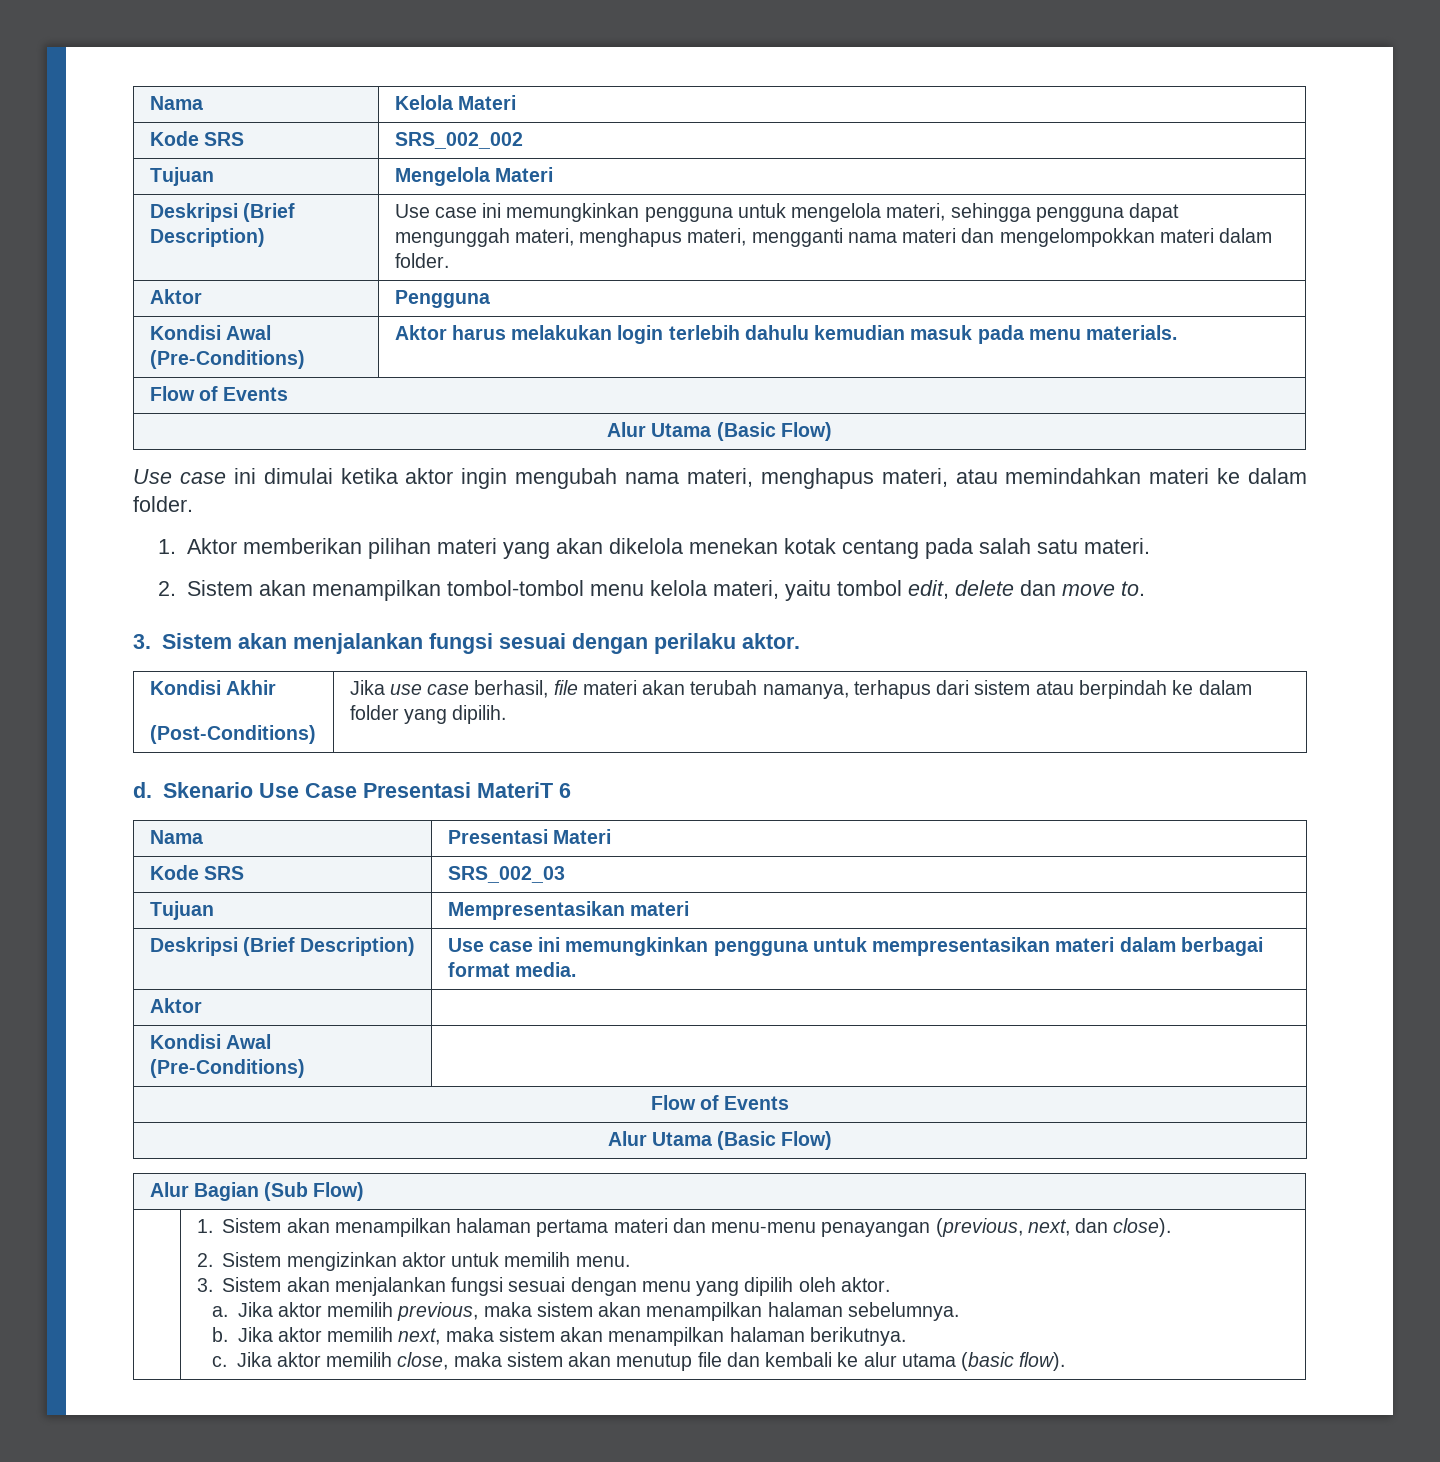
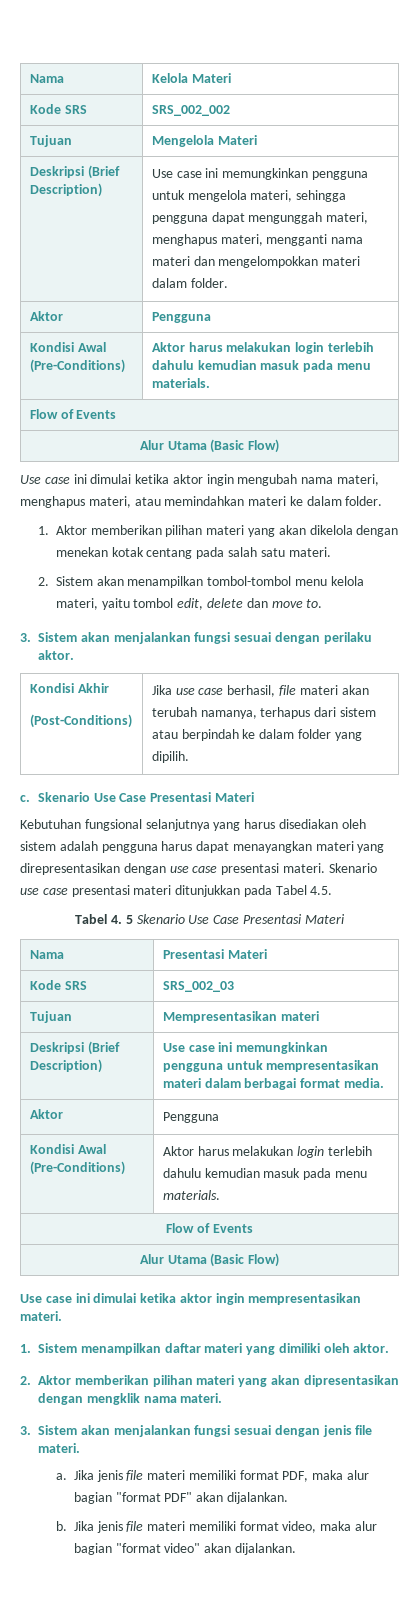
- 1. Aktor memberikan pilihan materi yang akan dikelola menekan kotak centang pada salah satu materi.
+ 1. Aktor memberikan pilihan materi yang akan dikelola dengan menekan kotak centang pada salah satu materi.
- d. Skenario Use Case Presentasi MateriT 6
+ c. Skenario Use Case Presentasi Materi
+ Kebutuhan fungsional selanjutnya yang harus disediakan oleh sistem adalah pengguna harus dapat menayangkan materi yang direpresentasikan dengan use case presentasi materi. Skenario use case presentasi materi ditunjukkan pada Tabel 4.5.
+ Tabel 4. 5 Skenario Use Case Presentasi Materi
  Deskripsi (Brief Description) | Use case ini memungkinkan pengguna untuk mempresentasikan materi dalam berbagai format media.
- Aktor |
- Kondisi Awal (Pre-Conditions) |
+ Aktor | Pengguna
+ Kondisi Awal (Pre-Conditions) | Aktor harus melakukan login terlebih dahulu kemudian masuk pada menu materials.
  Flow of Events
  Alur Utama (Basic Flow)
- Alur Bagian (Sub Flow)
- | 1. Sistem akan menampilkan halaman pertama materi dan menu-menu penayangan (previous, next, dan close).
- 2. Sistem mengizinkan aktor untuk memilih menu.
- 3. Sistem akan menjalankan fungsi sesuai dengan menu yang dipilih oleh aktor.
- a. Jika aktor memilih previous, maka sistem akan menampilkan halaman sebelumnya.
- b. Jika aktor memilih next, maka sistem akan menampilkan halaman berikutnya.
- c. Jika aktor memilih close, maka sistem akan menutup file dan kembali ke alur utama (basic flow).
+ Use case ini dimulai ketika aktor ingin mempresentasikan materi.
+ 1. Sistem menampilkan daftar materi yang dimiliki oleh aktor.
+ 2. Aktor memberikan pilihan materi yang akan dipresentasikan dengan mengklik nama materi.
+ 3. Sistem akan menjalankan fungsi sesuai dengan jenis file materi.
+ a. Jika jenis file materi memiliki format PDF, maka alur bagian "format PDF" akan dijalankan.
+ b. Jika jenis file materi memiliki format video, maka alur bagian "format video" akan dijalankan.

